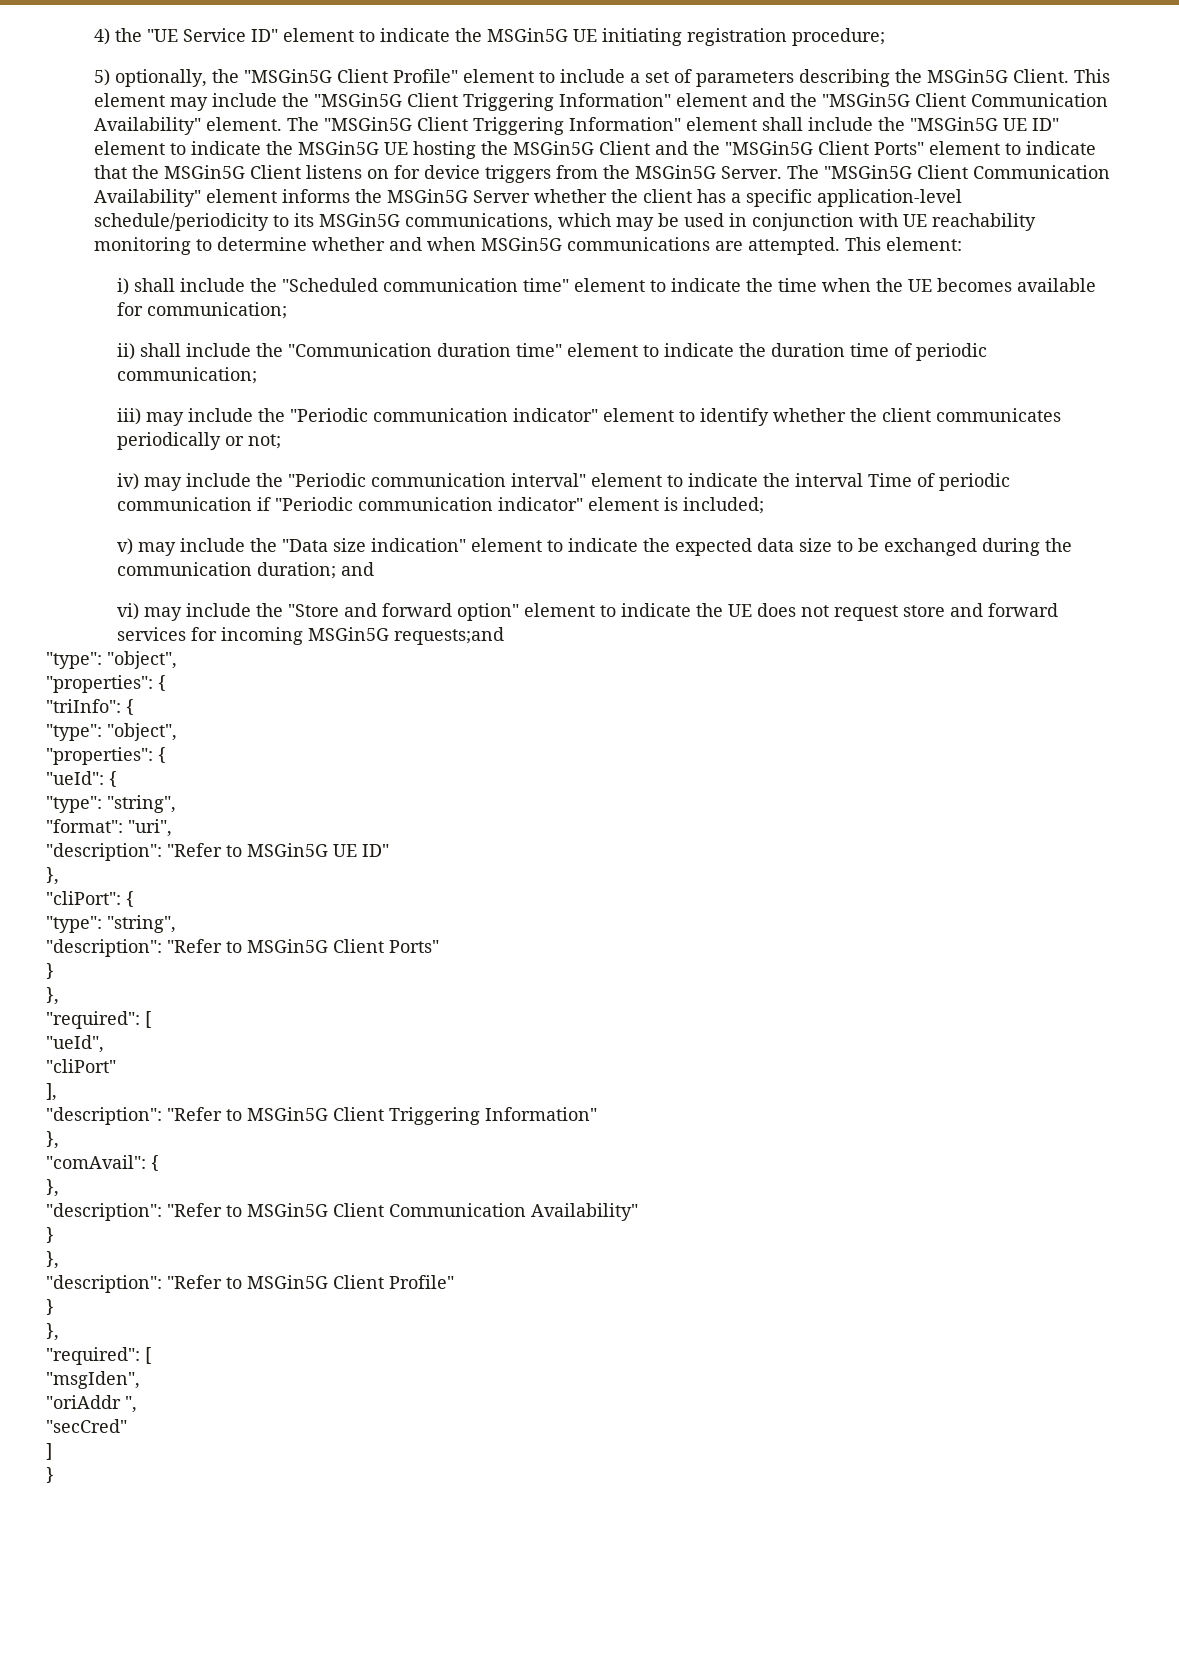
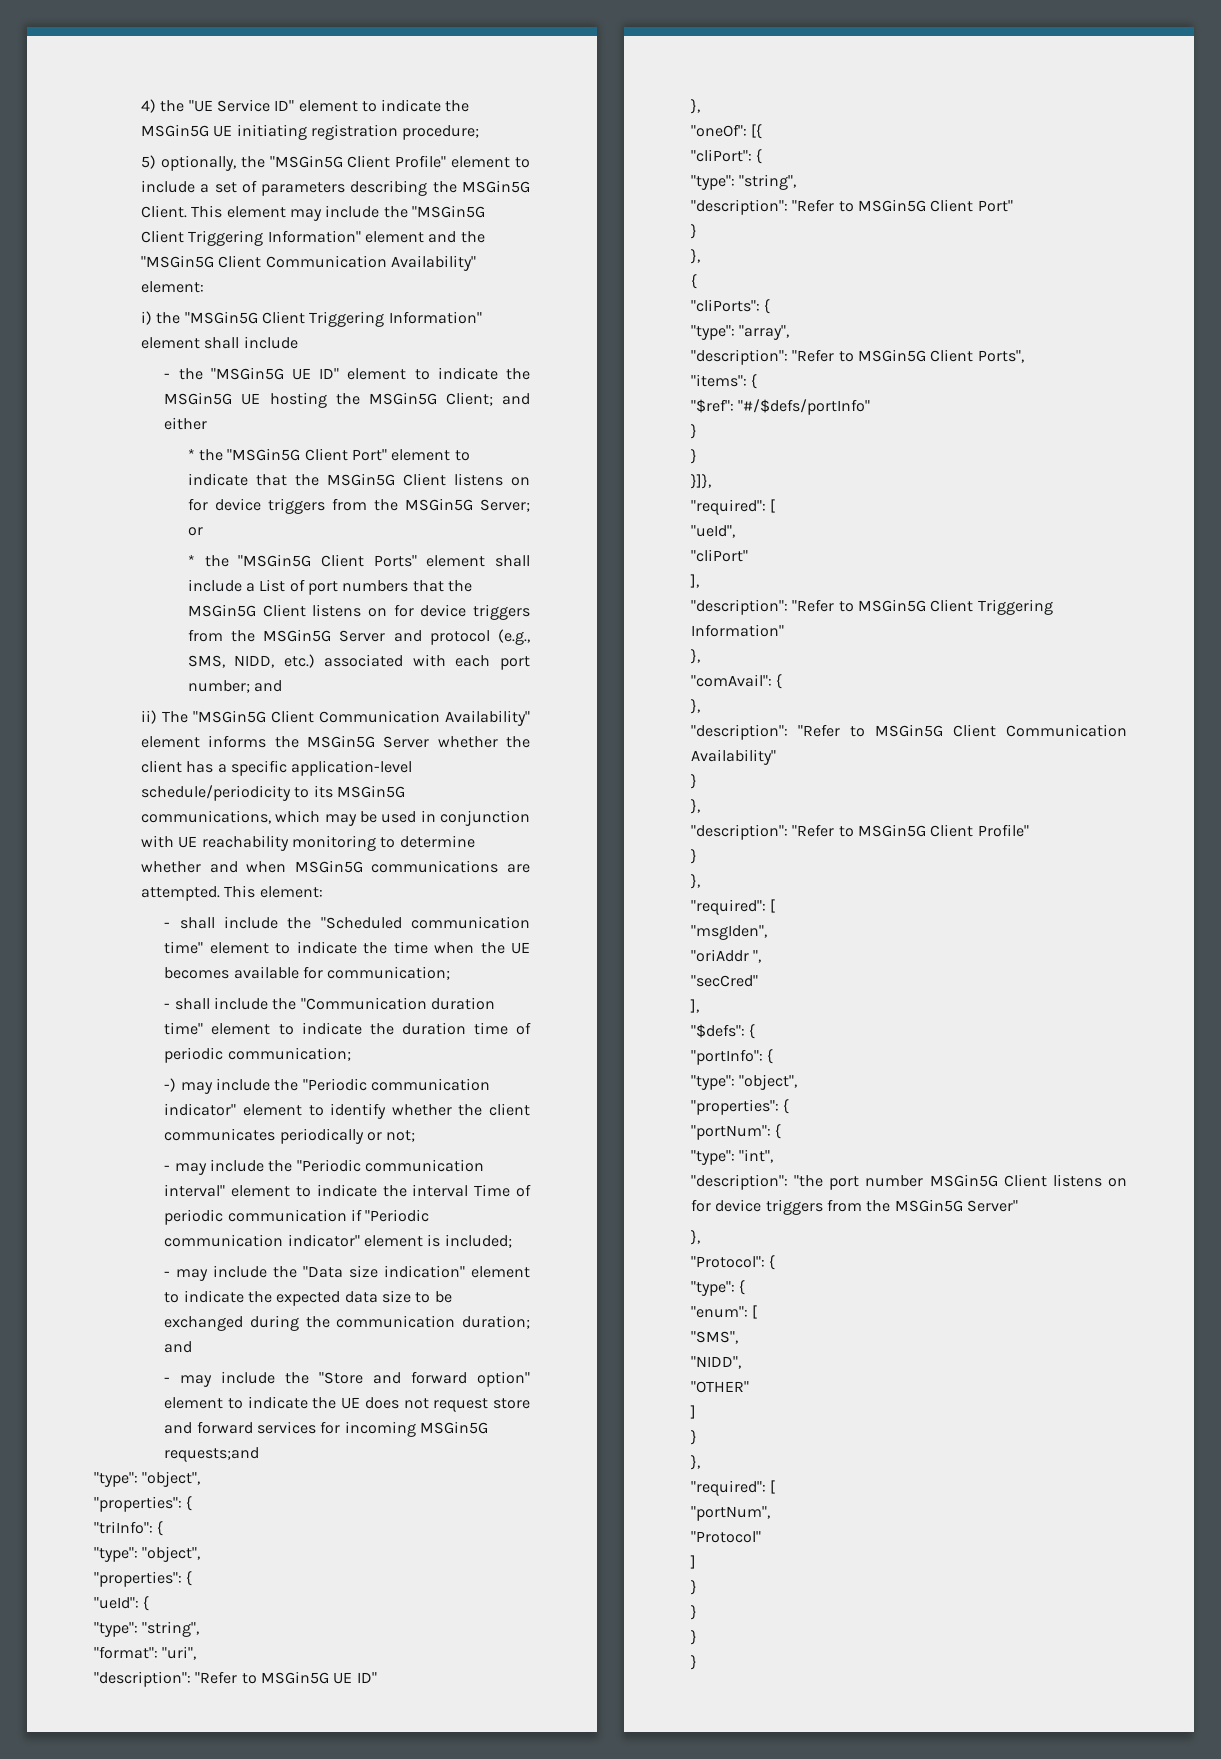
- This element may include the "MSGin5G Client Triggering Information" element and the "MSGin5G Client Communication Availability" element. The "MSGin5G Client Triggering Information" element shall include the "MSGin5G UE ID" element to indicate the MSGin5G UE hosting the MSGin5G Client and the "MSGin5G Client Ports" element to indicate that the MSGin5G Client listens on for device triggers from the MSGin5G Server. The "MSGin5G Client Communication Availability" element informs the MSGin5G Server whether the client has a specific application-level schedule/periodicity to its MSGin5G communications, which may be used in conjunction with UE reachability monitoring to determine whether and when MSGin5G communications are attempted.
+ This element may include the "MSGin5G Client Triggering Information" element and the "MSGin5G Client Communication Availability" element:
+ i) the "MSGin5G Client Triggering Information" element shall include
+ - the "MSGin5G UE ID" element to indicate the MSGin5G UE hosting the MSGin5G Client; and either
+ * the "MSGin5G Client Port" element to indicate that the MSGin5G Client listens on for device triggers from the MSGin5G Server; or
+ * the "MSGin5G Client Ports" element shall include a List of port numbers that the MSGin5G Client listens on for device triggers from the MSGin5G Server and protocol (e.g., SMS, NIDD, etc.) associated with each port number; and
+ ii) The "MSGin5G Client Communication Availability" element informs the MSGin5G Server whether the client has a specific application-level schedule/periodicity to its MSGin5G communications, which may be used in conjunction with UE reachability monitoring to determine whether and when MSGin5G communications are attempted.
- i) shall include the "Scheduled communication time" element to indicate the time when the UE becomes available for communication;
+ - shall include the "Scheduled communication time" element to indicate the time when the UE becomes available for communication;
- ii) shall include the "Communication duration time" element to indicate the duration time of periodic communication;
+ - shall include the "Communication duration time" element to indicate the duration time of periodic communication;
- iii) may include the "Periodic communication indicator" element to identify whether the client communicates periodically or not;
+ -) may include the "Periodic communication indicator" element to identify whether the client communicates periodically or not;
- iv) may include the "Periodic communication interval" element to indicate the interval Time of periodic communication if "Periodic communication indicator" element is included;
+ - may include the "Periodic communication interval" element to indicate the interval Time of periodic communication if "Periodic communication indicator" element is included;
- v) may include the "Data size indication" element to indicate the expected data size to be exchanged during the communication duration; and
+ - may include the "Data size indication" element to indicate the expected data size to be exchanged during the communication duration; and
- vi) may include the "Store and forward option" element to indicate the UE does not request store and forward services for incoming MSGin5G requests;and
+ - may include the "Store and forward option" element to indicate the UE does not request store and forward services for incoming MSGin5G requests;and
+ "oneOf": [{
- "description": "Refer to MSGin5G Client Ports"
+ "description": "Refer to MSGin5G Client Port"
  }
  },
+ {
+ "cliPorts": {
+ "type": "array",
+ "description": "Refer to MSGin5G Client Ports",
+ "items": {
+ "$ref": "#/$defs/portInfo"
+ }
+ }
+ }]},
  "secCred"
+ ],
+ "$defs": {
+ "portInfo": {
+ "type": "object",
+ "properties": {
+ "portNum": {
+ "type": "int",
+ "description": "the port number MSGin5G Client listens on for device triggers from the MSGin5G Server"
+ },
+ "Protocol": {
+ "type": {
+ "enum": [
+ "SMS",
+ "NIDD",
+ "OTHER"
  ]
+ }
+ },
+ "required": [
+ "portNum",
+ "Protocol"
+ ]
+ }
+ }
+ }

